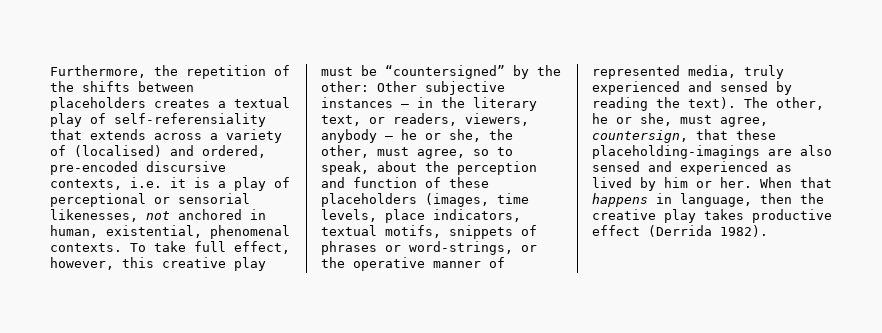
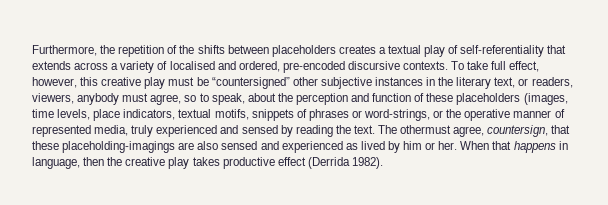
- Furthermore, the repetition of the shifts between placeholders creates a textual play of self-referensiality that extends across a variety of (localised) and ordered, pre-encoded discursive contexts, i.e. it is a play of perceptional or sensorial likenesses, not anchored in human, existential, phenomenal contexts.
+ Furthermore, the repetition of the shifts between placeholders creates a textual play of self-referentiality that extends across a variety of localised and ordered, pre-encoded discursive contexts.
- To take full effect, however, this creative play must be “countersigned” by the other: Other subjective instances – in the literary text, or readers, viewers, anybody – he or she, the other, must agree, so to speak, about the perception and function of these placeholders (images, time levels, place indicators, textual motifs, snippets of phrases or word-strings, or the operative manner of represented media, truly experienced and sensed by reading the text). The other, he or she, must agree, countersign, that these placeholding-imagings are also sensed and experienced as lived by him or her.
+ To take full effect, however, this creative play must be “countersigned” other subjective instances in the literary text, or readers, viewers, anybody must agree, so to speak, about the perception and function of these placeholders (images, time levels, place indicators, textual motifs, snippets of phrases or word-strings, or the operative manner of represented media, truly experienced and sensed by reading the text. The othermust agree, countersign, that these placeholding-imagings are also sensed and experienced as lived by him or her.

